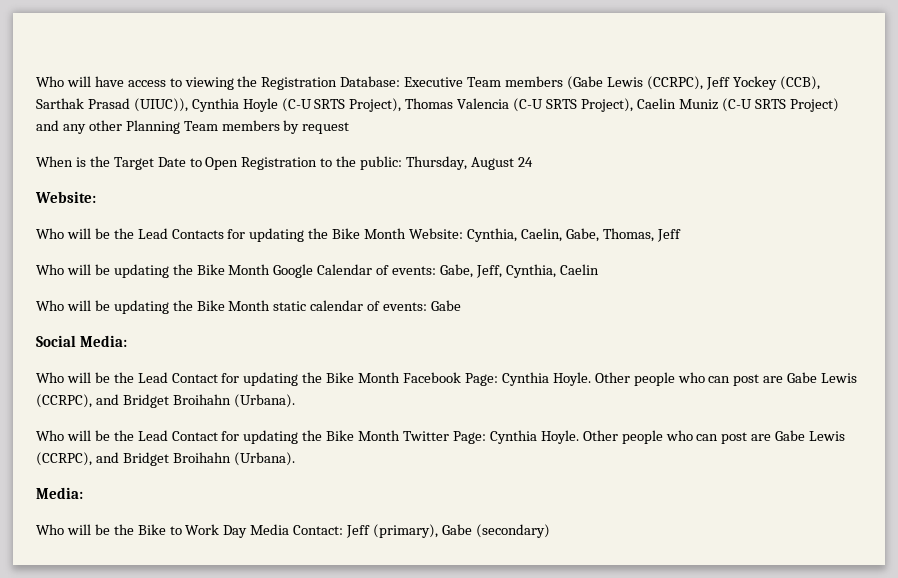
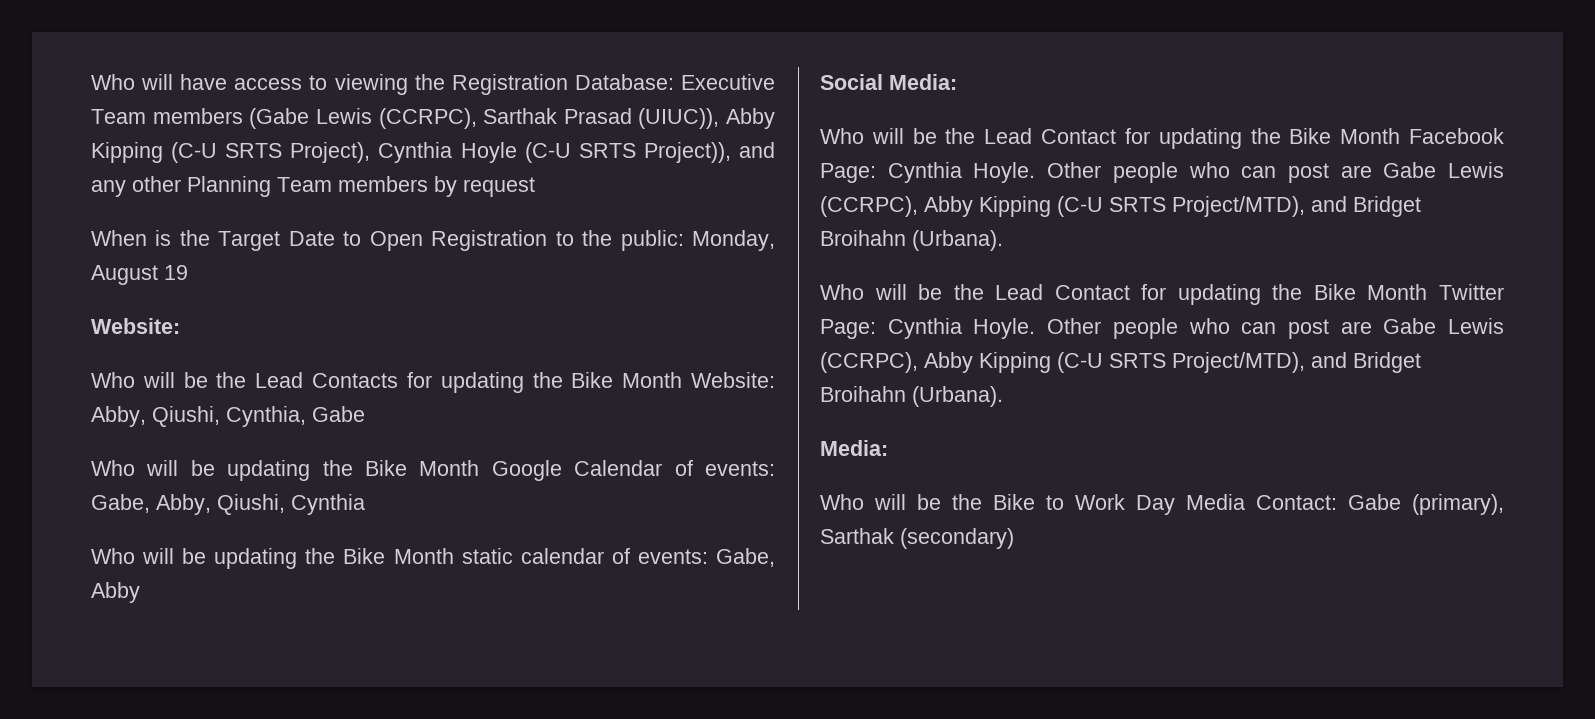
- Who will have access to viewing the Registration Database: Executive Team members (Gabe Lewis (CCRPC), Jeff Yockey (CCB), Sarthak Prasad (UIUC)), Cynthia Hoyle (C-U SRTS Project), Thomas Valencia (C-U SRTS Project), Caelin Muniz (C-U SRTS Project) and any other Planning Team members by request
+ Who will have access to viewing the Registration Database: Executive Team members (Gabe Lewis (CCRPC), Sarthak Prasad (UIUC)), Abby Kipping (C-U SRTS Project), Cynthia Hoyle (C-U SRTS Project)), and any other Planning Team members by request
- When is the Target Date to Open Registration to the public: Thursday, August 24
+ When is the Target Date to Open Registration to the public: Monday, August 19
- Who will be the Lead Contacts for updating the Bike Month Website: Cynthia, Caelin, Gabe, Thomas, Jeff
+ Who will be the Lead Contacts for updating the Bike Month Website: Abby, Qiushi, Cynthia, Gabe
- Who will be updating the Bike Month Google Calendar of events: Gabe, Jeff, Cynthia, Caelin
+ Who will be updating the Bike Month Google Calendar of events: Gabe, Abby, Qiushi, Cynthia
- Who will be updating the Bike Month static calendar of events: Gabe
+ Who will be updating the Bike Month static calendar of events: Gabe, Abby
- Who will be the Lead Contact for updating the Bike Month Facebook Page: Cynthia Hoyle. Other people who can post are Gabe Lewis (CCRPC), and Bridget Broihahn (Urbana).
+ Who will be the Lead Contact for updating the Bike Month Facebook Page: Cynthia Hoyle. Other people who can post are Gabe Lewis (CCRPC), Abby Kipping (C-U SRTS Project/MTD), and Bridget Broihahn (Urbana).
- Who will be the Lead Contact for updating the Bike Month Twitter Page: Cynthia Hoyle. Other people who can post are Gabe Lewis (CCRPC), and Bridget Broihahn (Urbana).
+ Who will be the Lead Contact for updating the Bike Month Twitter Page: Cynthia Hoyle. Other people who can post are Gabe Lewis (CCRPC), Abby Kipping (C-U SRTS Project/MTD), and Bridget Broihahn (Urbana).
- Who will be the Bike to Work Day Media Contact: Jeff (primary), Gabe (secondary)
+ Who will be the Bike to Work Day Media Contact: Gabe (primary), Sarthak (secondary)

